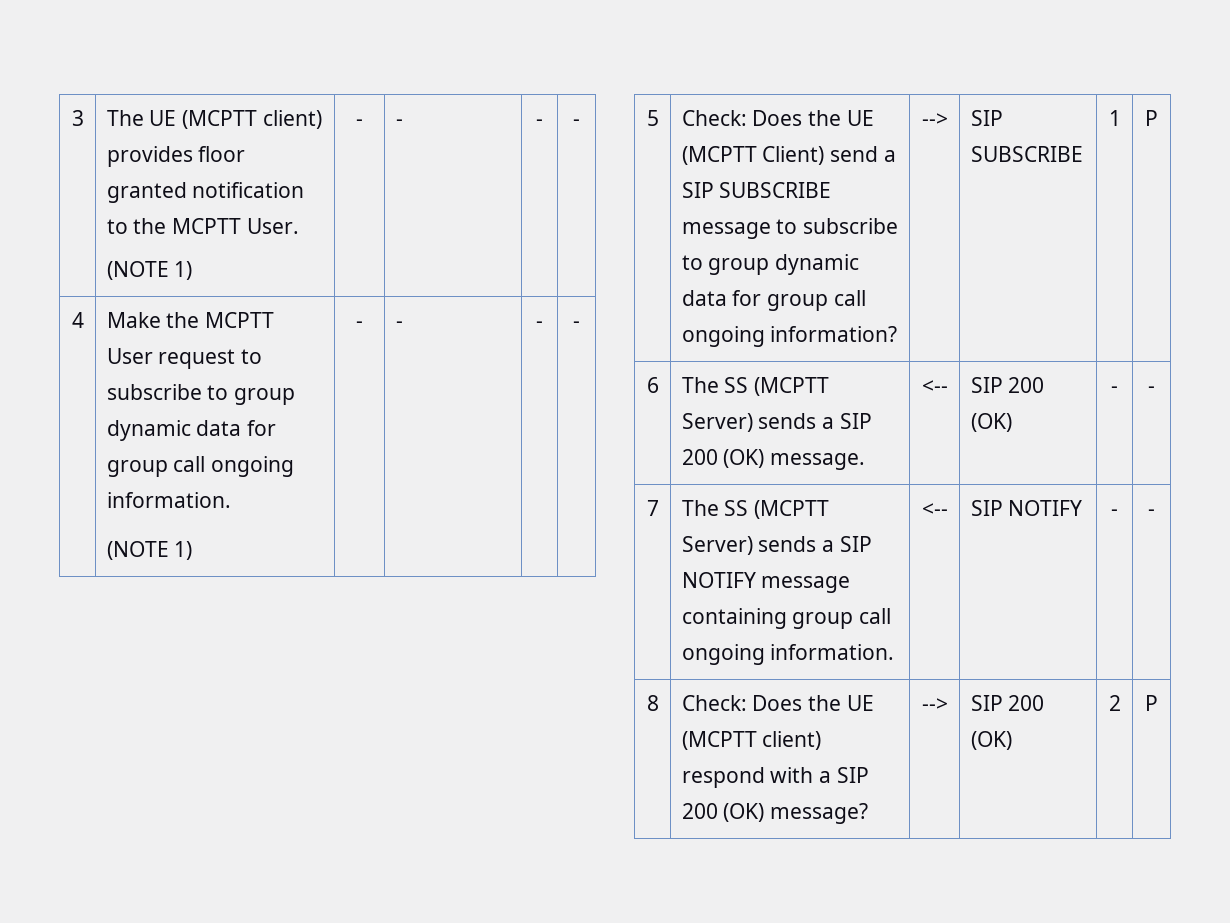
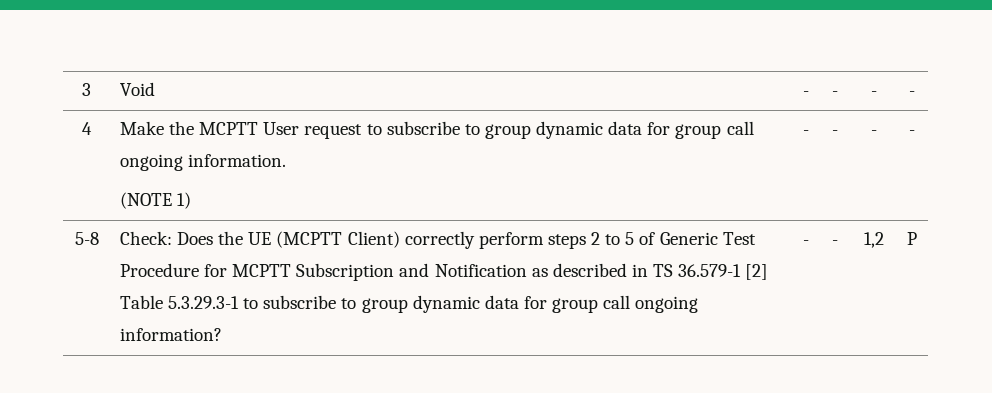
- 3 | The UE (MCPTT client) provides floor granted notification to the MCPTT User.
- (NOTE 1) | - | - | - | -
+ 3 | Void | - | - | - | -
- 5
+ 5-8
- Check: Does the UE (MCPTT Client) send a SIP SUBSCRIBE message to subscribe to group dynamic data for group call ongoing information?
+ Check: Does the UE (MCPTT Client) correctly perform steps 2 to 5 of Generic Test Procedure for MCPTT Subscription and Notification as described in TS 36.579-1 [2] Table 5.3.29.3-1 to subscribe to group dynamic data for group call ongoing information?
- --> | SIP SUBSCRIBE | 1 | P
- 6 | The SS (MCPTT Server) sends a SIP 200 (OK) message. | <-- | SIP 200 (OK) | - | -
- 7 | The SS (MCPTT Server) sends a SIP NOTIFY message containing group call ongoing information. | <-- | SIP NOTIFY | - | -
- 8 | Check: Does the UE (MCPTT client) respond with a SIP 200 (OK) message? | --> | SIP 200 (OK) | 2 | P
+ - | - | 1,2 | P

